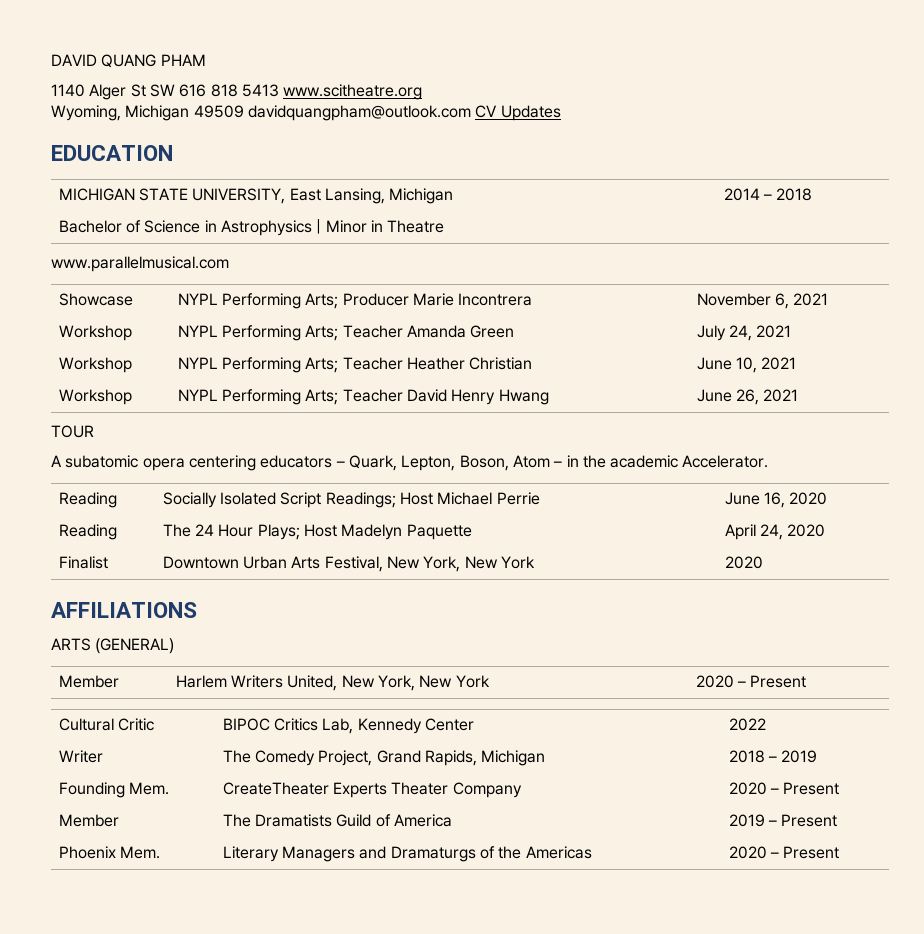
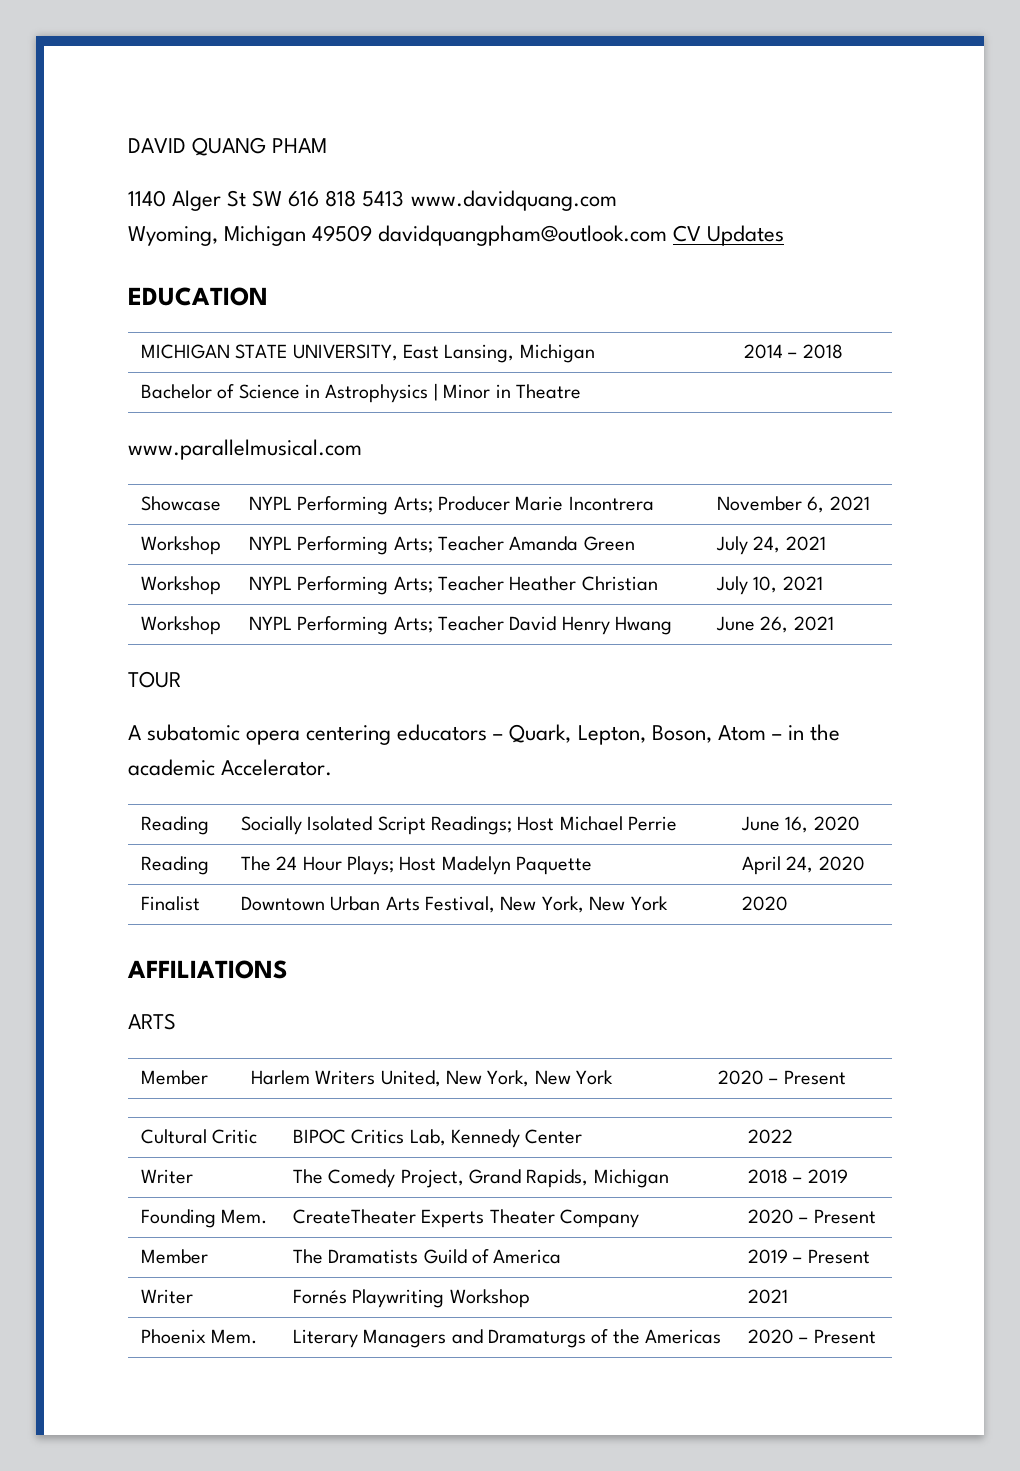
- 1140 Alger St SW 616 818 5413 www.scitheatre.org
+ 1140 Alger St SW 616 818 5413 www.davidquang.com
- Workshop | NYPL Performing Arts; Teacher Heather Christian | June 10, 2021
+ Workshop | NYPL Performing Arts; Teacher Heather Christian | July 10, 2021
- ARTS (GENERAL)
+ ARTS
+ Writer | Fornés Playwriting Workshop | 2021

